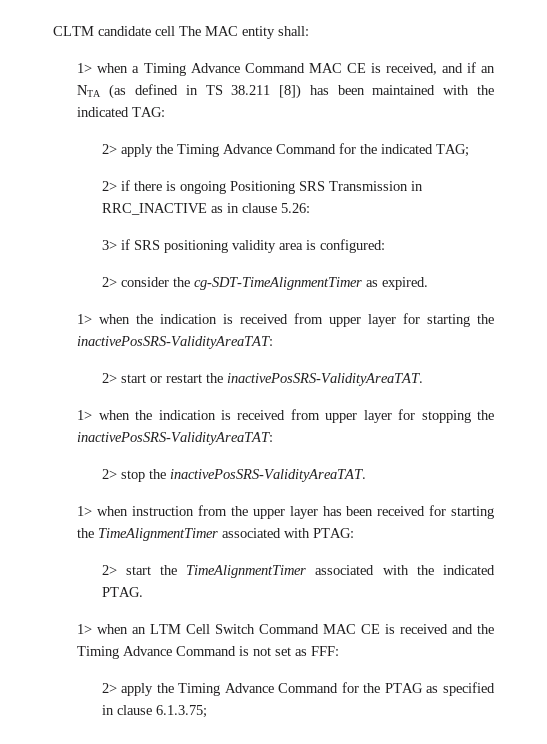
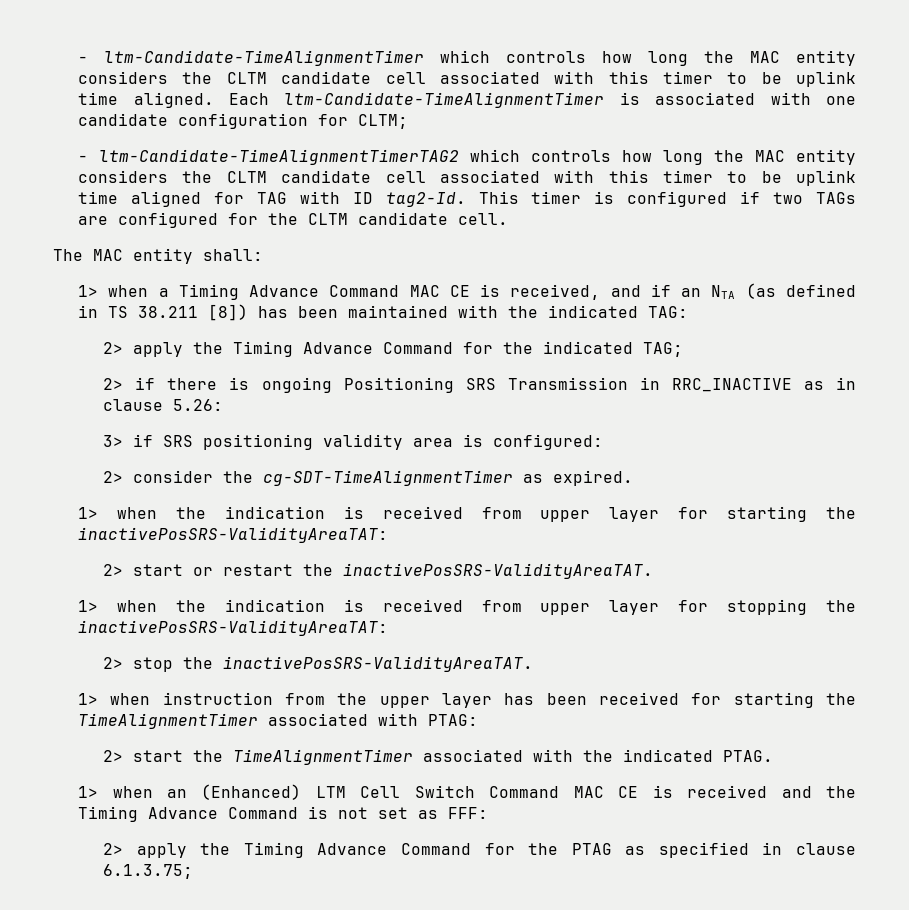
- CLTM candidate cell The MAC entity shall:
+ - ltm-Candidate-TimeAlignmentTimer which controls how long the MAC entity considers the CLTM candidate cell associated with this timer to be uplink time aligned. Each ltm-Candidate-TimeAlignmentTimer is associated with one candidate configuration for CLTM;
+ - ltm-Candidate-TimeAlignmentTimerTAG2 which controls how long the MAC entity considers the CLTM candidate cell associated with this timer to be uplink time aligned for TAG with ID tag2-Id. This timer is configured if two TAGs are configured for the CLTM candidate cell.
+ The MAC entity shall:
- 1> when an LTM Cell Switch Command MAC CE is received and the Timing Advance Command is not set as FFF:
+ 1> when an (Enhanced) LTM Cell Switch Command MAC CE is received and the Timing Advance Command is not set as FFF:

